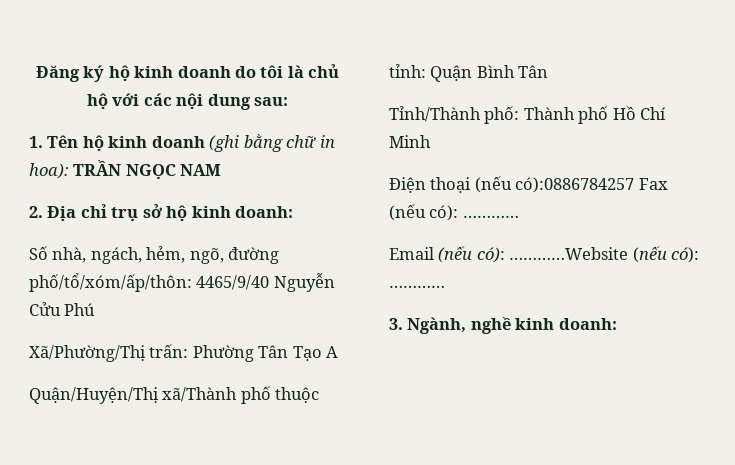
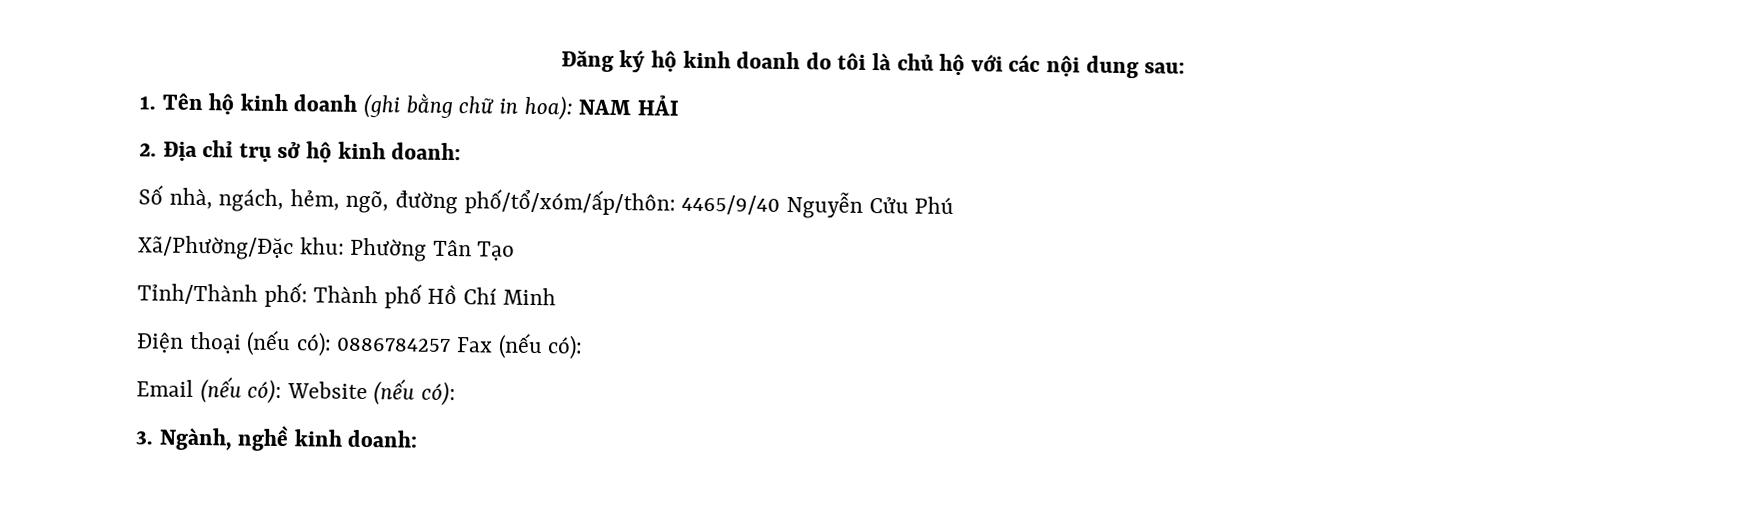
- 1. Tên hộ kinh doanh (ghi bằng chữ in hoa): TRẦN NGỌC NAM
+ 1. Tên hộ kinh doanh (ghi bằng chữ in hoa): NAM HẢI
- Xã/Phường/Thị trấn: Phường Tân Tạo A
- Quận/Huyện/Thị xã/Thành phố thuộc tỉnh: Quận Bình Tân
+ Xã/Phường/Đặc khu: Phường Tân Tạo
- Điện thoại (nếu có):0886784257 Fax (nếu có): …………
+ Điện thoại (nếu có): 0886784257 Fax (nếu có):
- Email (nếu có): …………Website (nếu có): …………
+ Email (nếu có): Website (nếu có):

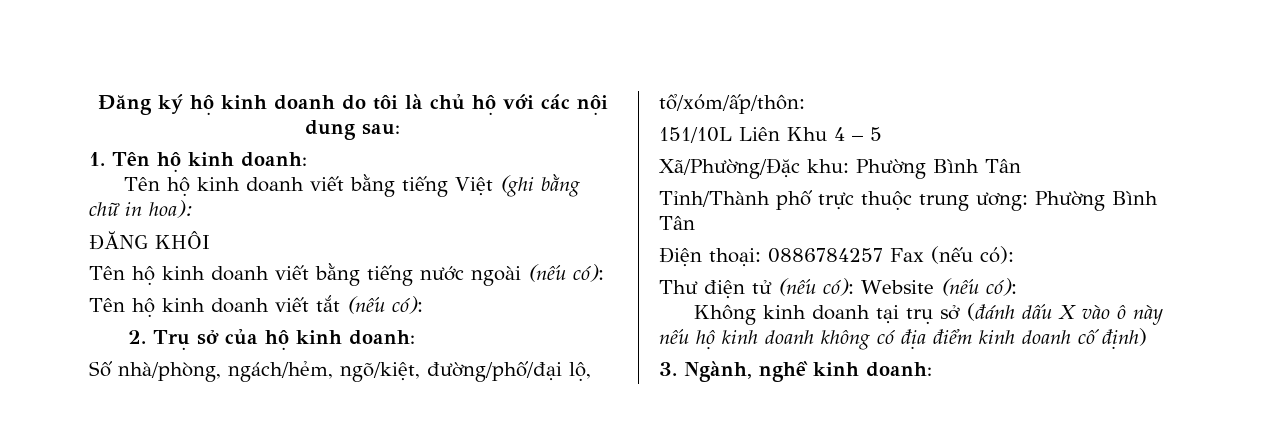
- 1. Tên hộ kinh doanh (ghi bằng chữ in hoa): NAM HẢI
- 2. Địa chỉ trụ sở hộ kinh doanh:
- Số nhà, ngách, hẻm, ngõ, đường phố/tổ/xóm/ấp/thôn: 4465/9/40 Nguyễn Cửu Phú
+ 1. Tên hộ kinh doanh:
+ Tên hộ kinh doanh viết bằng tiếng Việt (ghi bằng chữ in hoa):
+ ĐĂNG KHÔI
+ Tên hộ kinh doanh viết bằng tiếng nước ngoài (nếu có):
+ Tên hộ kinh doanh viết tắt (nếu có):
+ 2. Trụ sở của hộ kinh doanh:
+ Số nhà/phòng, ngách/hẻm, ngõ/kiệt, đường/phố/đại lộ, tổ/xóm/ấp/thôn:
+ 151/10L Liên Khu 4 – 5
- Xã/Phường/Đặc khu: Phường Tân Tạo
+ Xã/Phường/Đặc khu: Phường Bình Tân
- Tỉnh/Thành phố: Thành phố Hồ Chí Minh
- Điện thoại (nếu có): 0886784257 Fax (nếu có):
+ Tỉnh/Thành phố trực thuộc trung ương: Phường Bình Tân
+ Điện thoại: 0886784257 Fax (nếu có):
- Email (nếu có): Website (nếu có):
+ Thư điện tử (nếu có): Website (nếu có):
+ Không kinh doanh tại trụ sở (đánh dấu X vào ô này nếu hộ kinh doanh không có địa điểm kinh doanh cố định)

